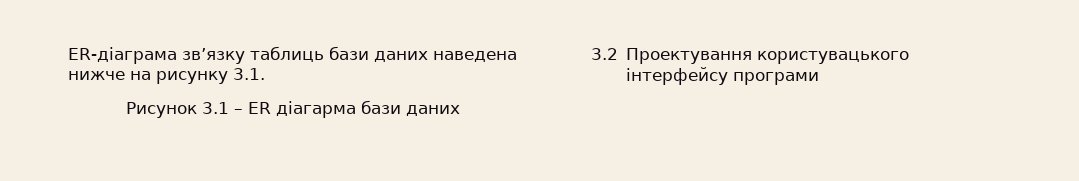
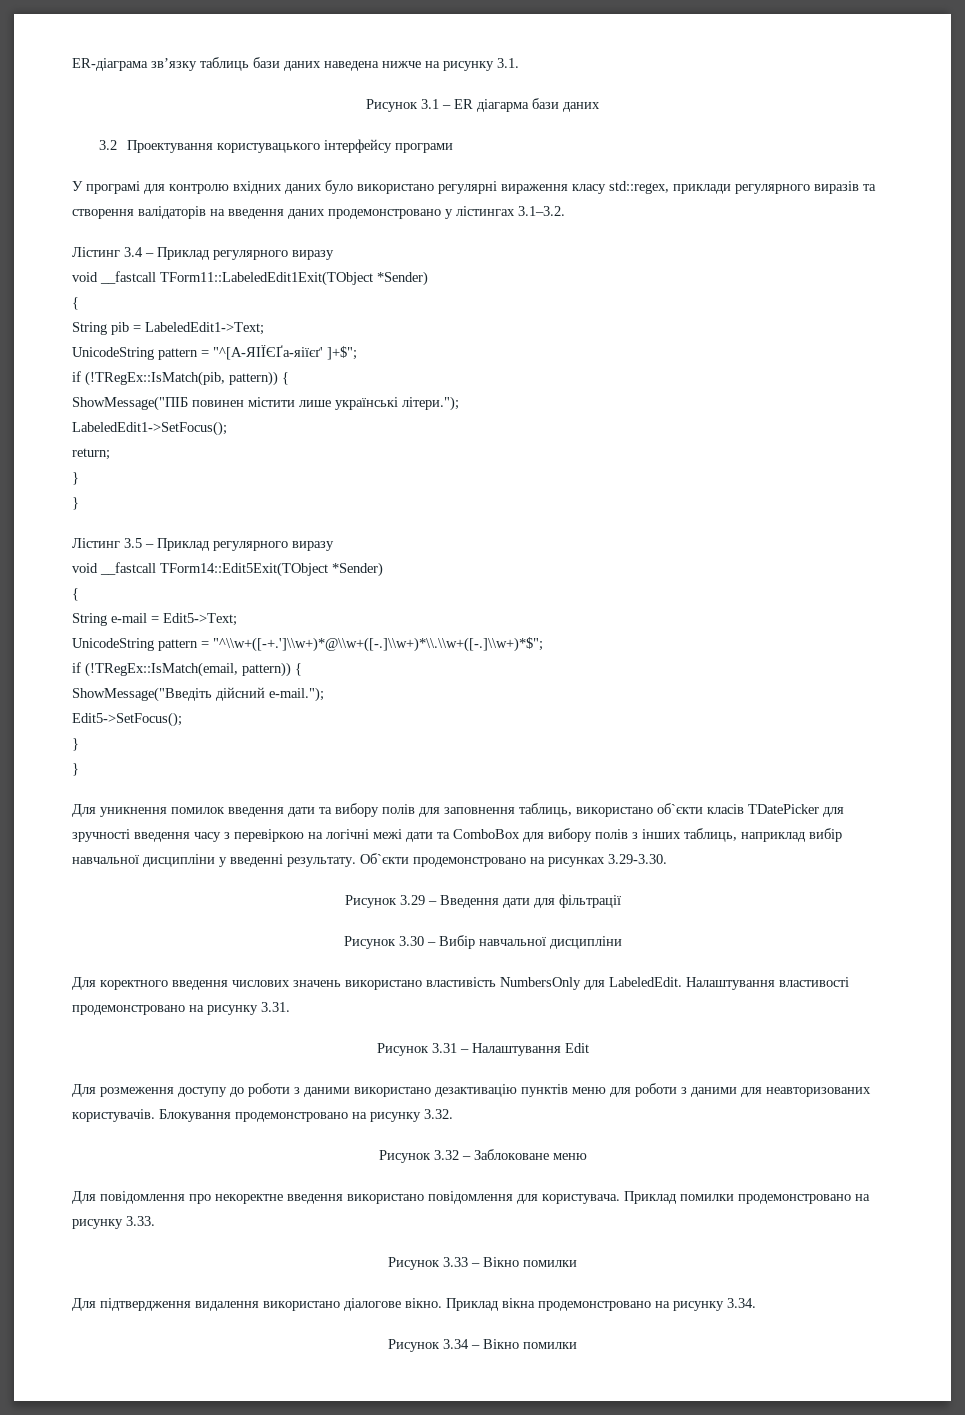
+ У програмі для контролю вхідних даних було використано регулярні вираження класу std::regex, приклади регулярного виразів та створення валідаторів на введення даних продемонстровано у лістингах 3.1–3.2.
+ Лістинг 3.4 – Приклад регулярного виразу
+ void __fastcall TForm11::LabeledEdit1Exit(TObject *Sender)
+ {
+ String pib = LabeledEdit1->Text;
+ UnicodeString pattern = "^[А-ЯІЇЄҐа-яіїєґ' ]+$";
+ if (!TRegEx::IsMatch(pib, pattern)) {
+ ShowMessage("ПІБ повинен містити лише українські літери.");
+ LabeledEdit1->SetFocus();
+ return;
+ }
+ }
+ Лістинг 3.5 – Приклад регулярного виразу
+ void __fastcall TForm14::Edit5Exit(TObject *Sender)
+ {
+ String e-mail = Edit5->Text;
+ UnicodeString pattern = "^\\w+([-+.']\\w+)*@\\w+([-.]\\w+)*\\.\\w+([-.]\\w+)*$";
+ if (!TRegEx::IsMatch(email, pattern)) {
+ ShowMessage("Введіть дійсний e-mail.");
+ Edit5->SetFocus();
+ }
+ }
+ Для уникнення помилок введення дати та вибору полів для заповнення таблиць, використано об`єкти класів TDatePicker для зручності введення часу з перевіркою на логічні межі дати та ComboBox для вибору полів з інших таблиць, наприклад вибір навчальної дисципліни у введенні результату. Об`єкти продемонстровано на рисунках 3.29-3.30.
+ Рисунок 3.29 – Введення дати для фільтрації
+ Рисунок 3.30 – Вибір навчальної дисципліни
+ Для коректного введення числових значень використано властивість NumbersOnly для LabeledEdit. Налаштування властивості продемонстровано на рисунку 3.31.
+ Рисунок 3.31 – Налаштування Edit
+ Для розмеження доступу до роботи з даними використано дезактивацію пунктів меню для роботи з даними для неавторизованих користувачів. Блокування продемонстровано на рисунку 3.32.
+ Рисунок 3.32 – Заблоковане меню
+ Для повідомлення про некоректне введення використано повідомлення для користувача. Приклад помилки продемонстровано на рисунку 3.33.
+ Рисунок 3.33 – Вікно помилки
+ Для підтвердження видалення використано діалогове вікно. Приклад вікна продемонстровано на рисунку 3.34.
+ Рисунок 3.34 – Вікно помилки

